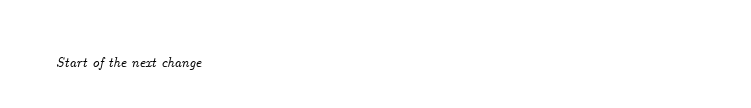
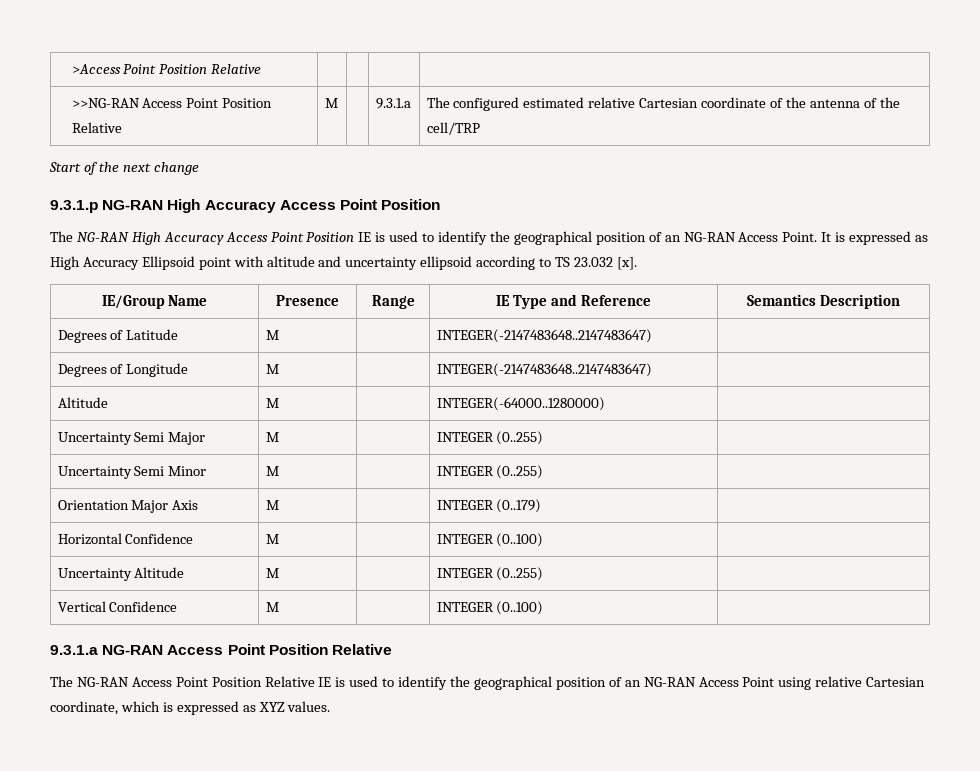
+ >Access Point Position Relative | | | |
+ >>NG-RAN Access Point Position Relative | M | | 9.3.1.a | The configured estimated relative Cartesian coordinate of the antenna of the cell/TRP
+ 9.3.1.p NG-RAN High Accuracy Access Point Position
+ The NG-RAN High Accuracy Access Point Position IE is used to identify the geographical position of an NG-RAN Access Point. It is expressed as High Accuracy Ellipsoid point with altitude and uncertainty ellipsoid according to TS 23.032 [x].
+ IE/Group Name | Presence | Range | IE Type and Reference | Semantics Description
+ Degrees of Latitude | M | | INTEGER(-2147483648..2147483647) |
+ Degrees of Longitude | M | | INTEGER(-2147483648..2147483647) |
+ Altitude | M | | INTEGER(-64000..1280000) |
+ Uncertainty Semi Major | M | | INTEGER (0..255) |
+ Uncertainty Semi Minor | M | | INTEGER (0..255) |
+ Orientation Major Axis | M | | INTEGER (0..179) |
+ Horizontal Confidence | M | | INTEGER (0..100) |
+ Uncertainty Altitude | M | | INTEGER (0..255) |
+ Vertical Confidence | M | | INTEGER (0..100) |
+ 9.3.1.a NG-RAN Access Point Position Relative
+ The NG-RAN Access Point Position Relative IE is used to identify the geographical position of an NG-RAN Access Point using relative Cartesian coordinate, which is expressed as XYZ values.

